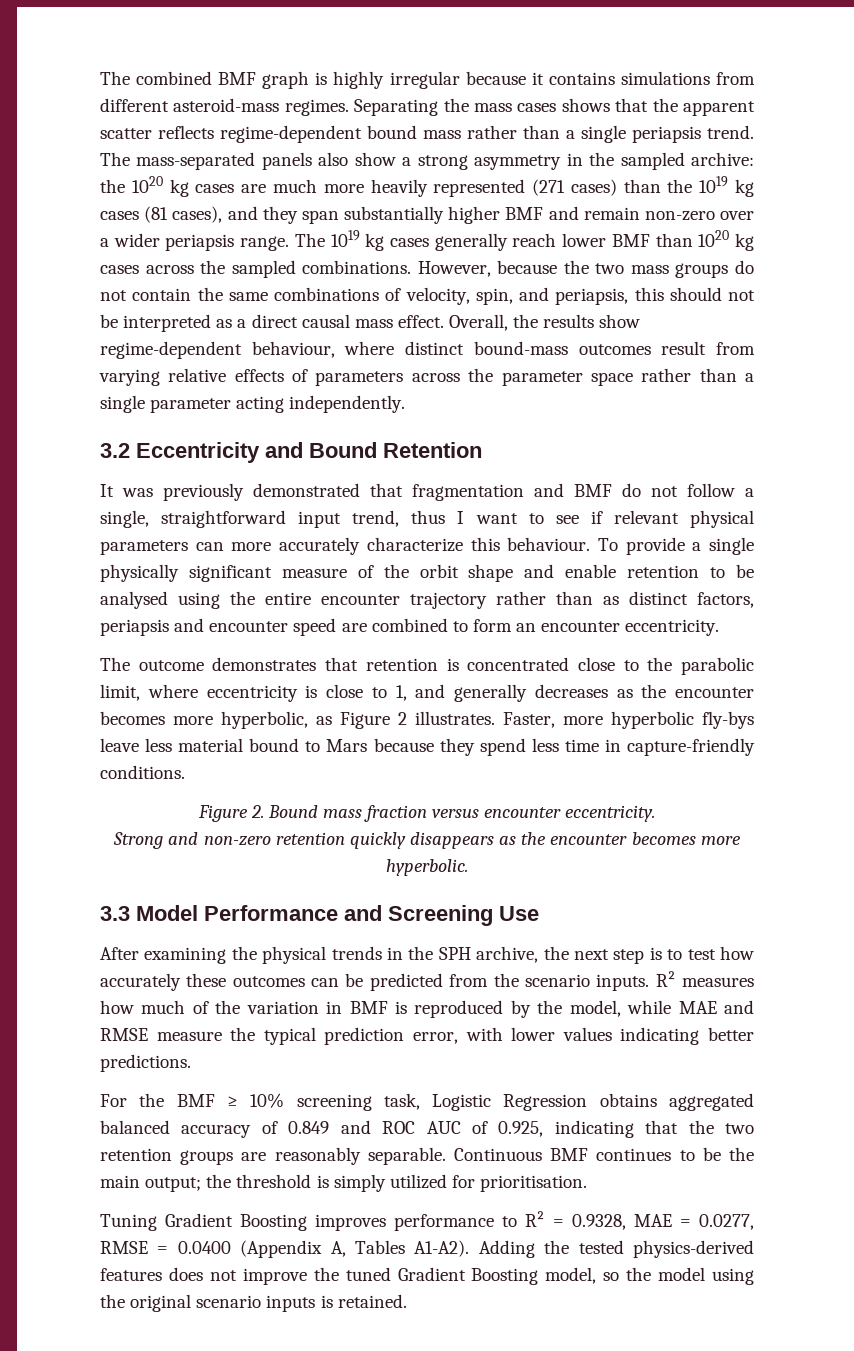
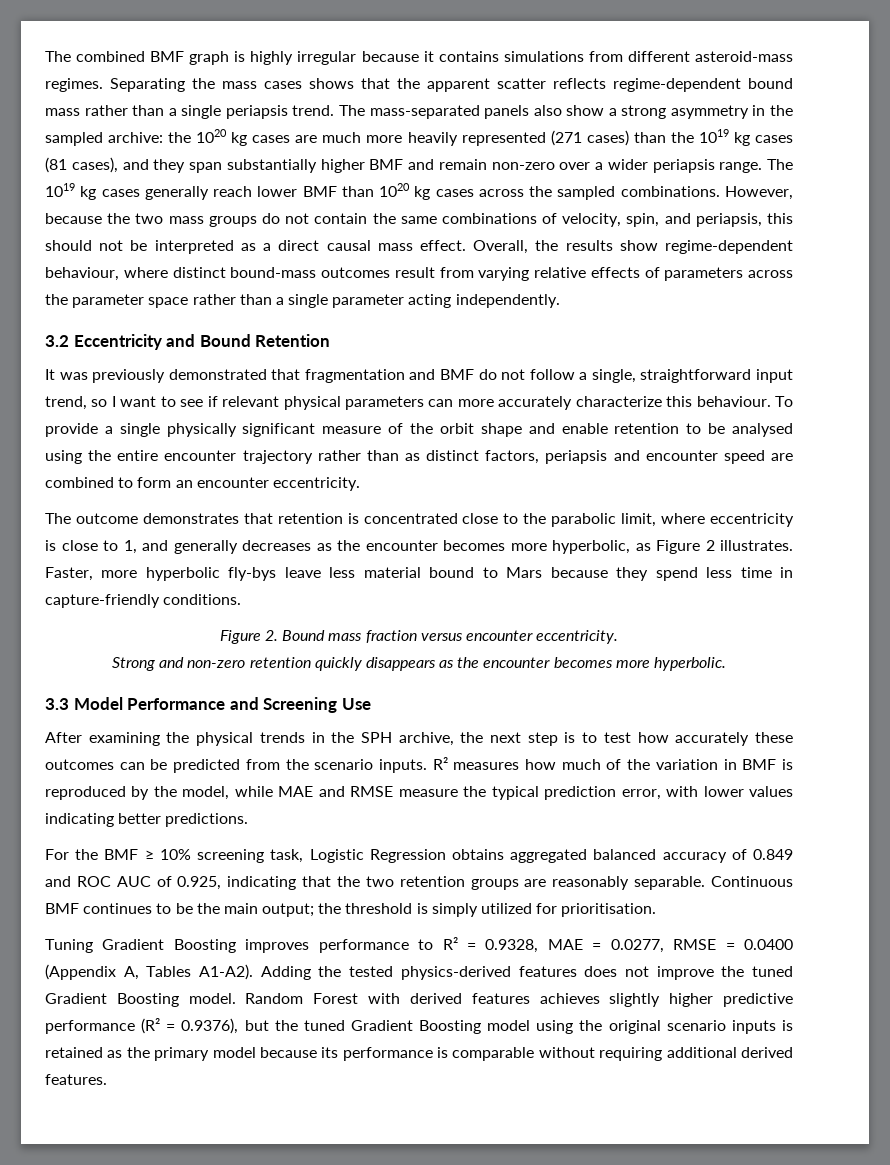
- It was previously demonstrated that fragmentation and BMF do not follow a single, straightforward input trend, thus I want to see if relevant physical parameters can more accurately characterize this behaviour.
+ It was previously demonstrated that fragmentation and BMF do not follow a single, straightforward input trend, so I want to see if relevant physical parameters can more accurately characterize this behaviour.
- Adding the tested physics-derived features does not improve the tuned Gradient Boosting model, so the model using the original scenario inputs is retained.
+ Adding the tested physics-derived features does not improve the tuned Gradient Boosting model. Random Forest with derived features achieves slightly higher predictive performance (R² = 0.9376), but the tuned Gradient Boosting model using the original scenario inputs is retained as the primary model because its performance is comparable without requiring additional derived features.

